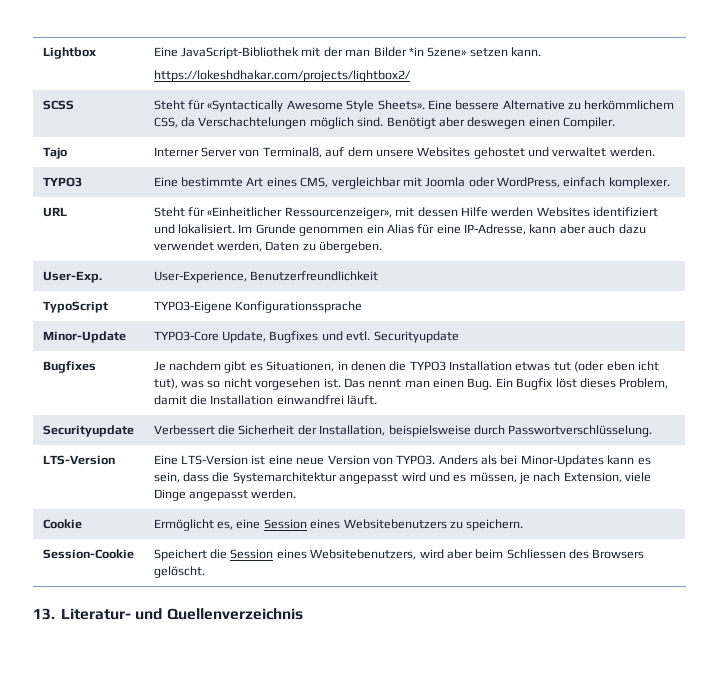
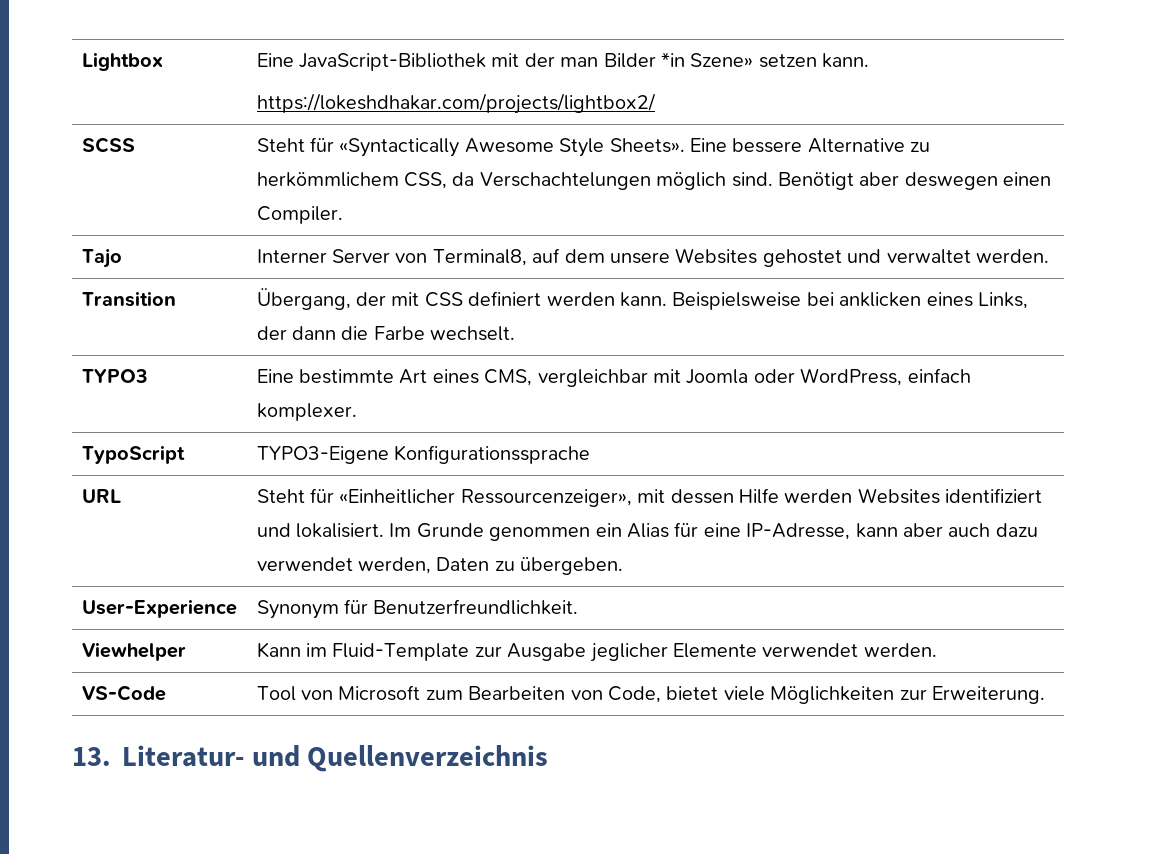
+ Transition | Übergang, der mit CSS definiert werden kann. Beispielsweise bei anklicken eines Links, der dann die Farbe wechselt.
+ TypoScript | TYPO3-Eigene Konfigurationssprache
- User-Exp. | User-Experience, Benutzerfreundlichkeit
- TypoScript | TYPO3-Eigene Konfigurationssprache
- Minor-Update | TYPO3-Core Update, Bugfixes und evtl. Securityupdate
- Bugfixes | Je nachdem gibt es Situationen, in denen die TYPO3 Installation etwas tut (oder eben icht tut), was so nicht vorgesehen ist. Das nennt man einen Bug. Ein Bugfix löst dieses Problem, damit die Installation einwandfrei läuft.
- Securityupdate | Verbessert die Sicherheit der Installation, beispielsweise durch Passwortverschlüsselung.
- LTS-Version | Eine LTS-Version ist eine neue Version von TYPO3. Anders als bei Minor-Updates kann es sein, dass die Systemarchitektur angepasst wird und es müssen, je nach Extension, viele Dinge angepasst werden.
- Cookie | Ermöglicht es, eine Session eines Websitebenutzers zu speichern.
- Session-Cookie | Speichert die Session eines Websitebenutzers, wird aber beim Schliessen des Browsers gelöscht.
+ User-Experience | Synonym für Benutzerfreundlichkeit.
+ Viewhelper | Kann im Fluid-Template zur Ausgabe jeglicher Elemente verwendet werden.
+ VS-Code | Tool von Microsoft zum Bearbeiten von Code, bietet viele Möglichkeiten zur Erweiterung.

